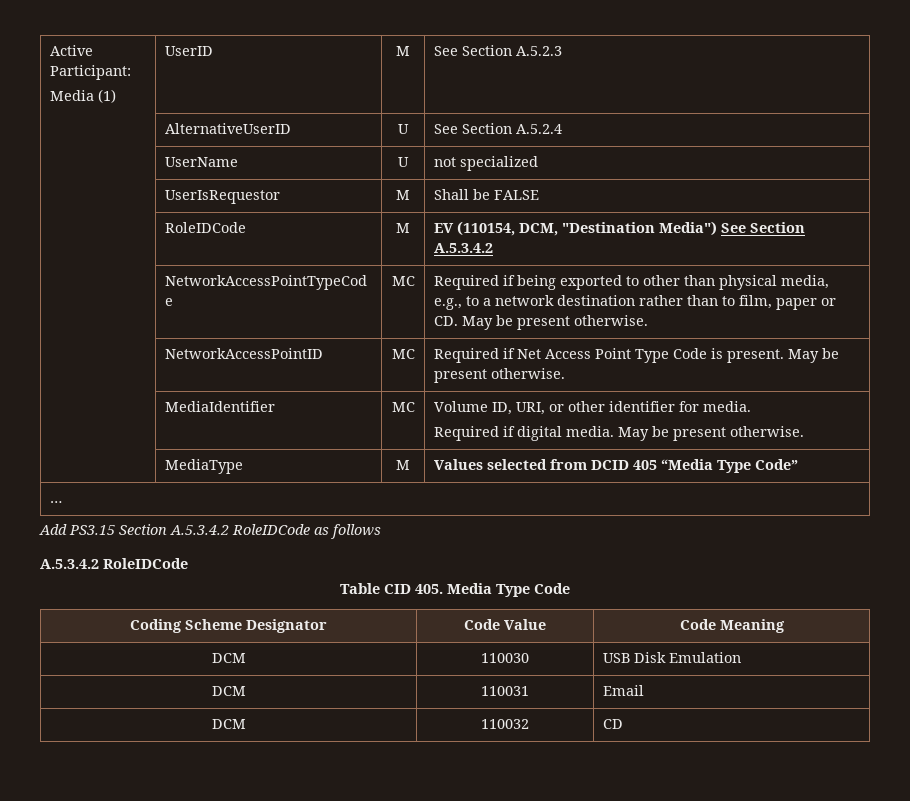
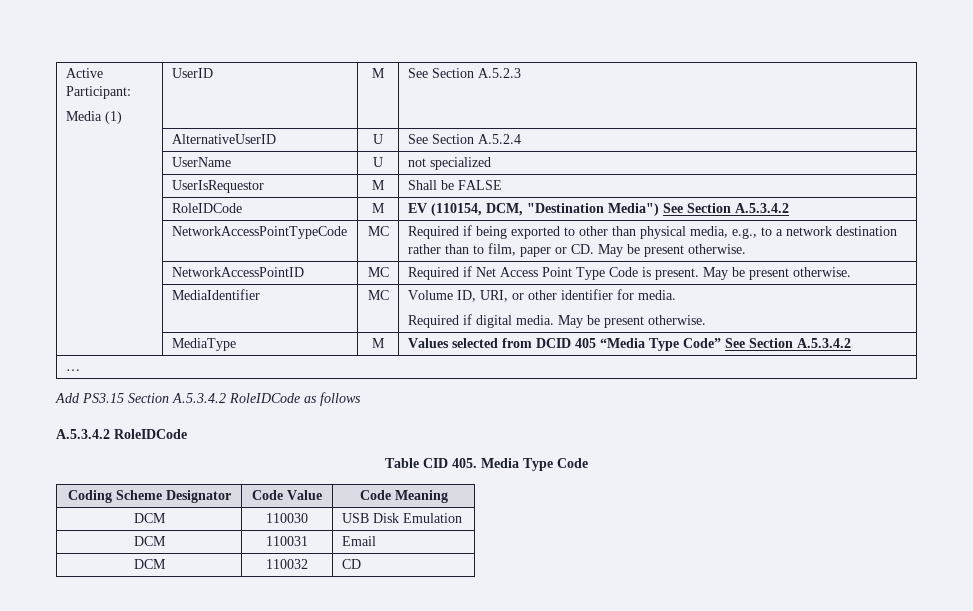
- | MediaType | M | Values selected from DCID 405 “Media Type Code”
+ | MediaType | M | Values selected from DCID 405 “Media Type Code” See Section A.5.3.4.2

